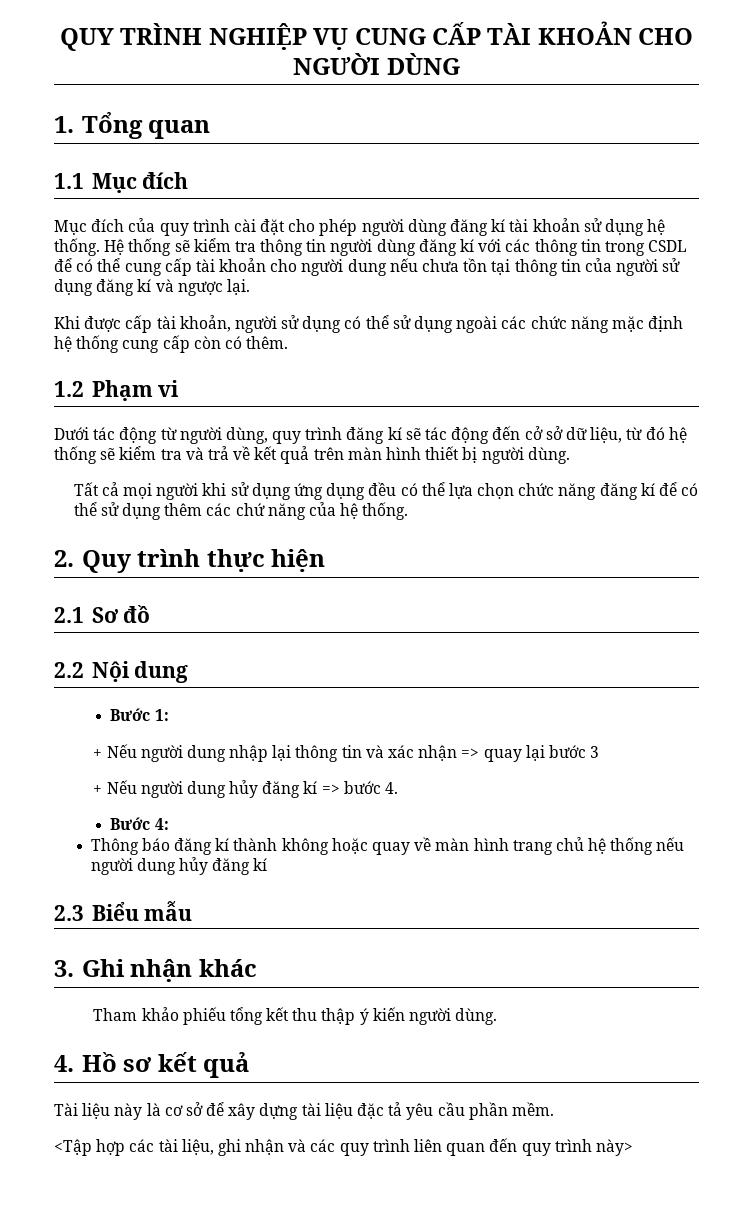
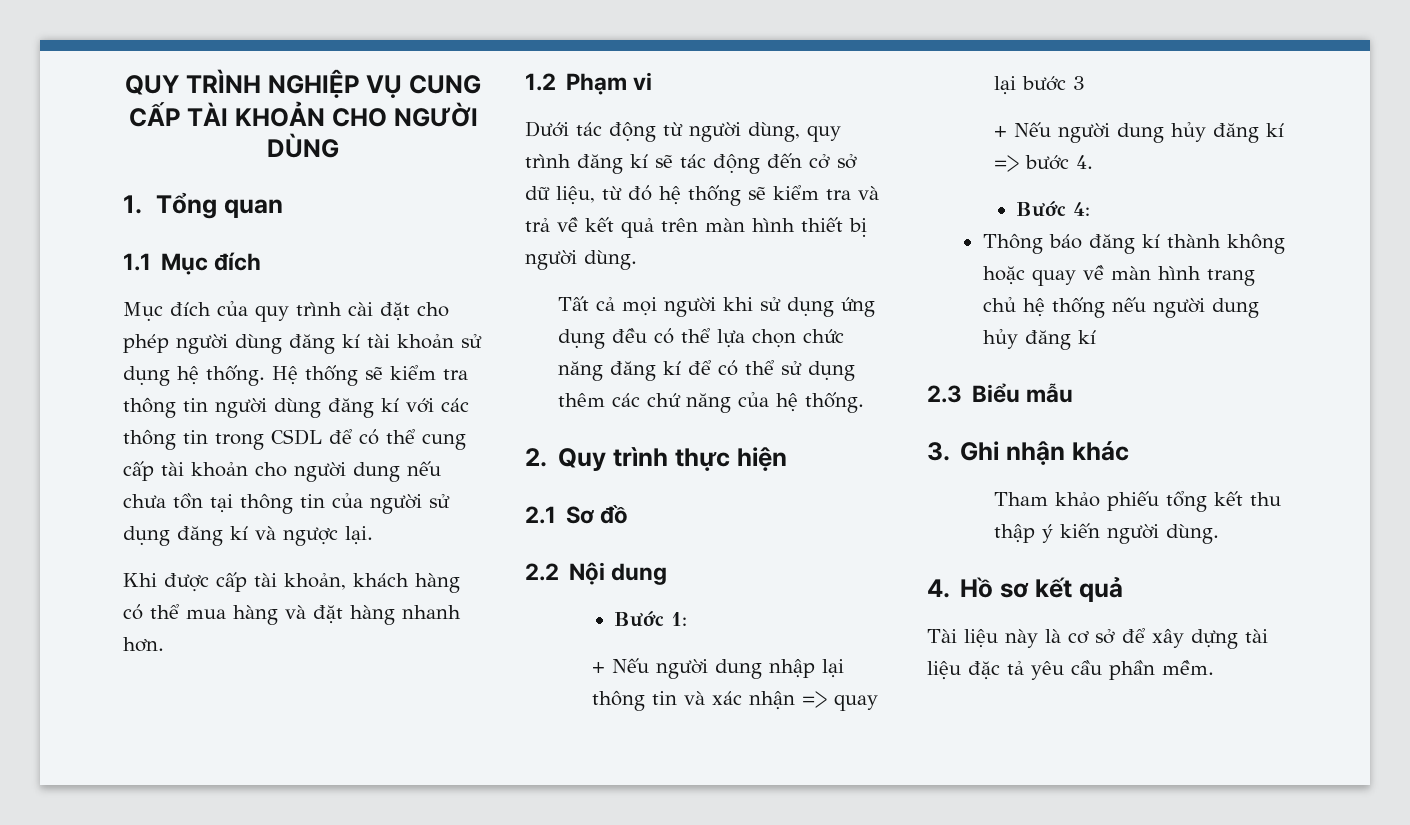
- Khi được cấp tài khoản, người sử dụng có thể sử dụng ngoài các chức năng mặc định hệ thống cung cấp còn có thêm.
+ Khi được cấp tài khoản, khách hàng có thể mua hàng và đặt hàng nhanh hơn.
- <Tập hợp các tài liệu, ghi nhận và các quy trình liên quan đến quy trình này>

